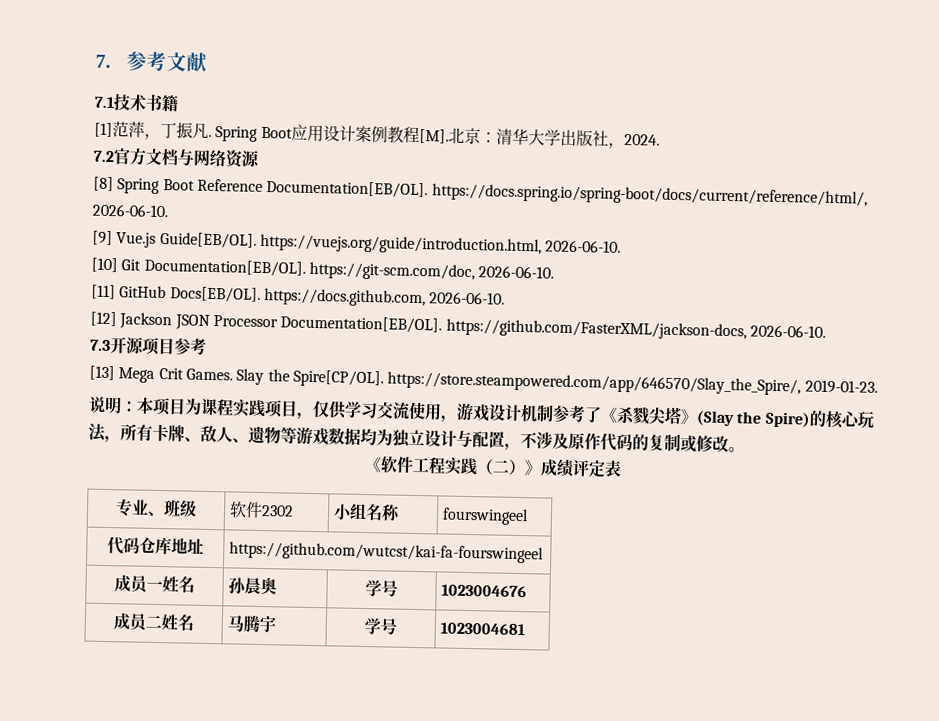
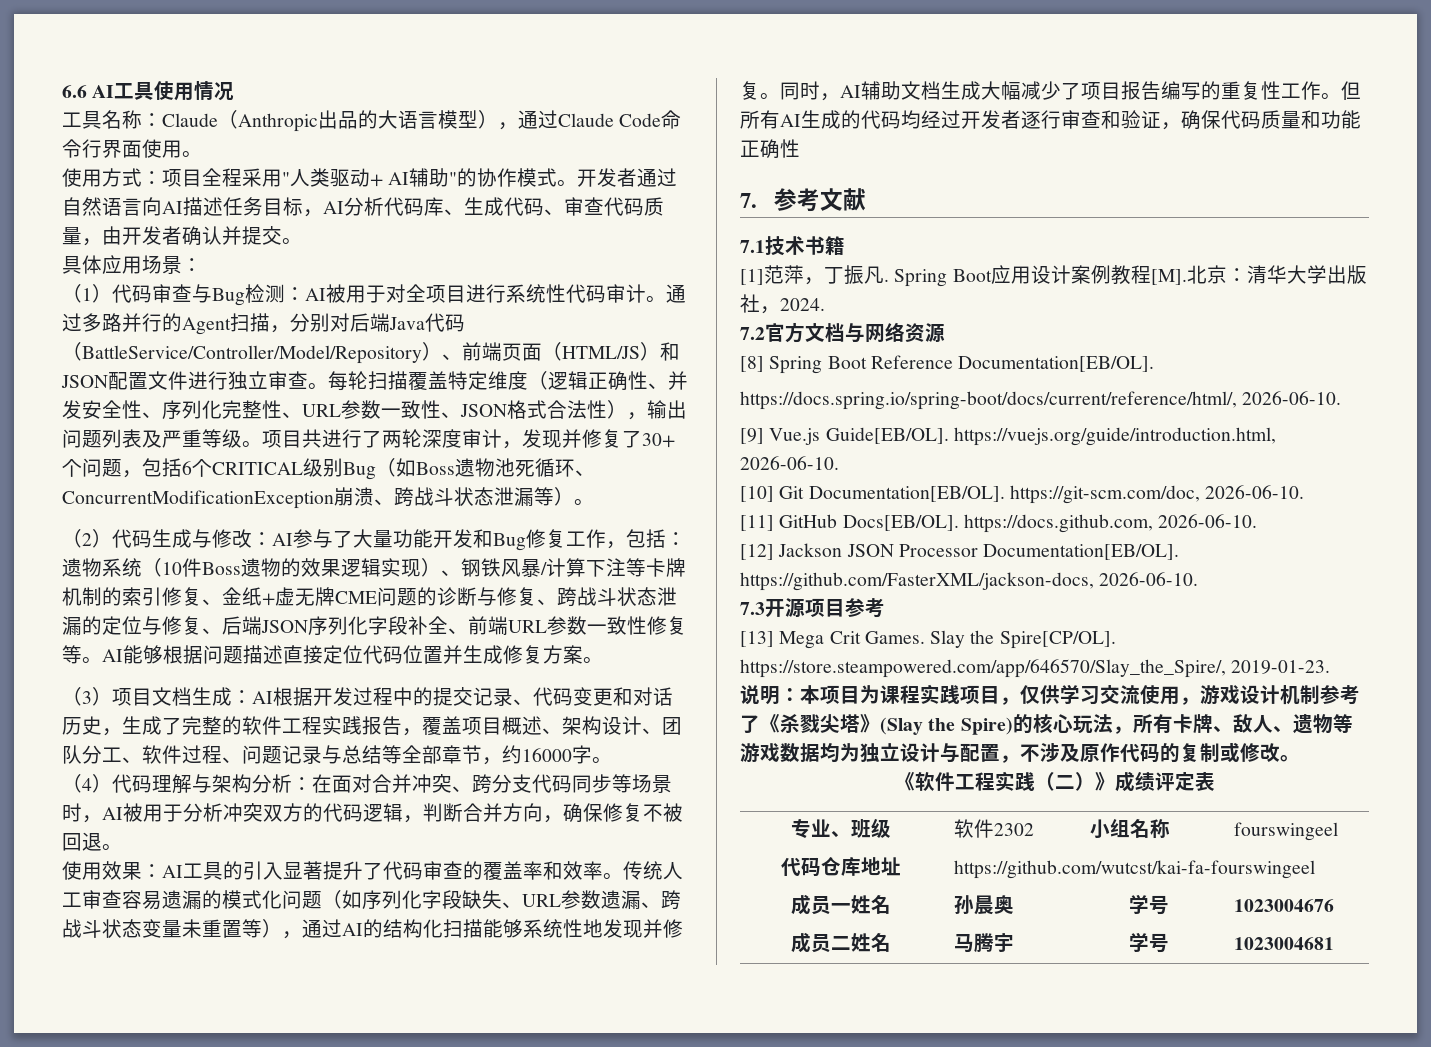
+ 6.6 AI工具使用情况
+ 工具名称：Claude（Anthropic出品的大语言模型），通过Claude Code命令行界面使用。
+ 使用方式：项目全程采用"人类驱动+ AI辅助"的协作模式。开发者通过自然语言向AI描述任务目标，AI分析代码库、生成代码、审查代码质量，由开发者确认并提交。
+ 具体应用场景：
+ （1）代码审查与Bug检测：AI被用于对全项目进行系统性代码审计。通过多路并行的Agent扫描，分别对后端Java代码（BattleService/Controller/Model/Repository）、前端页面（HTML/JS）和JSON配置文件进行独立审查。每轮扫描覆盖特定维度（逻辑正确性、并发安全性、序列化完整性、URL参数一致性、JSON格式合法性），输出问题列表及严重等级。项目共进行了两轮深度审计，发现并修复了30+个问题，包括6个CRITICAL级别Bug（如Boss遗物池死循环、ConcurrentModificationException崩溃、跨战斗状态泄漏等）。
+ （2）代码生成与修改：AI参与了大量功能开发和Bug修复工作，包括：遗物系统（10件Boss遗物的效果逻辑实现）、钢铁风暴/计算下注等卡牌机制的索引修复、金纸+虚无牌CME问题的诊断与修复、跨战斗状态泄漏的定位与修复、后端JSON序列化字段补全、前端URL参数一致性修复等。AI能够根据问题描述直接定位代码位置并生成修复方案。
+ （3）项目文档生成：AI根据开发过程中的提交记录、代码变更和对话历史，生成了完整的软件工程实践报告，覆盖项目概述、架构设计、团队分工、软件过程、问题记录与总结等全部章节，约16000字。
+ （4）代码理解与架构分析：在面对合并冲突、跨分支代码同步等场景时，AI被用于分析冲突双方的代码逻辑，判断合并方向，确保修复不被回退。
+ 使用效果：AI工具的引入显著提升了代码审查的覆盖率和效率。传统人工审查容易遗漏的模式化问题（如序列化字段缺失、URL参数遗漏、跨战斗状态变量未重置等），通过AI的结构化扫描能够系统性地发现并修复。同时，AI辅助文档生成大幅减少了项目报告编写的重复性工作。但所有AI生成的代码均经过开发者逐行审查和验证，确保代码质量和功能正确性
- [8] Spring Boot Reference Documentation[EB/OL]. https://docs.spring.io/spring-boot/docs/current/reference/html/, 2026-06-10.
+ [8] Spring Boot Reference Documentation[EB/OL].
+ https://docs.spring.io/spring-boot/docs/current/reference/html/, 2026-06-10.

